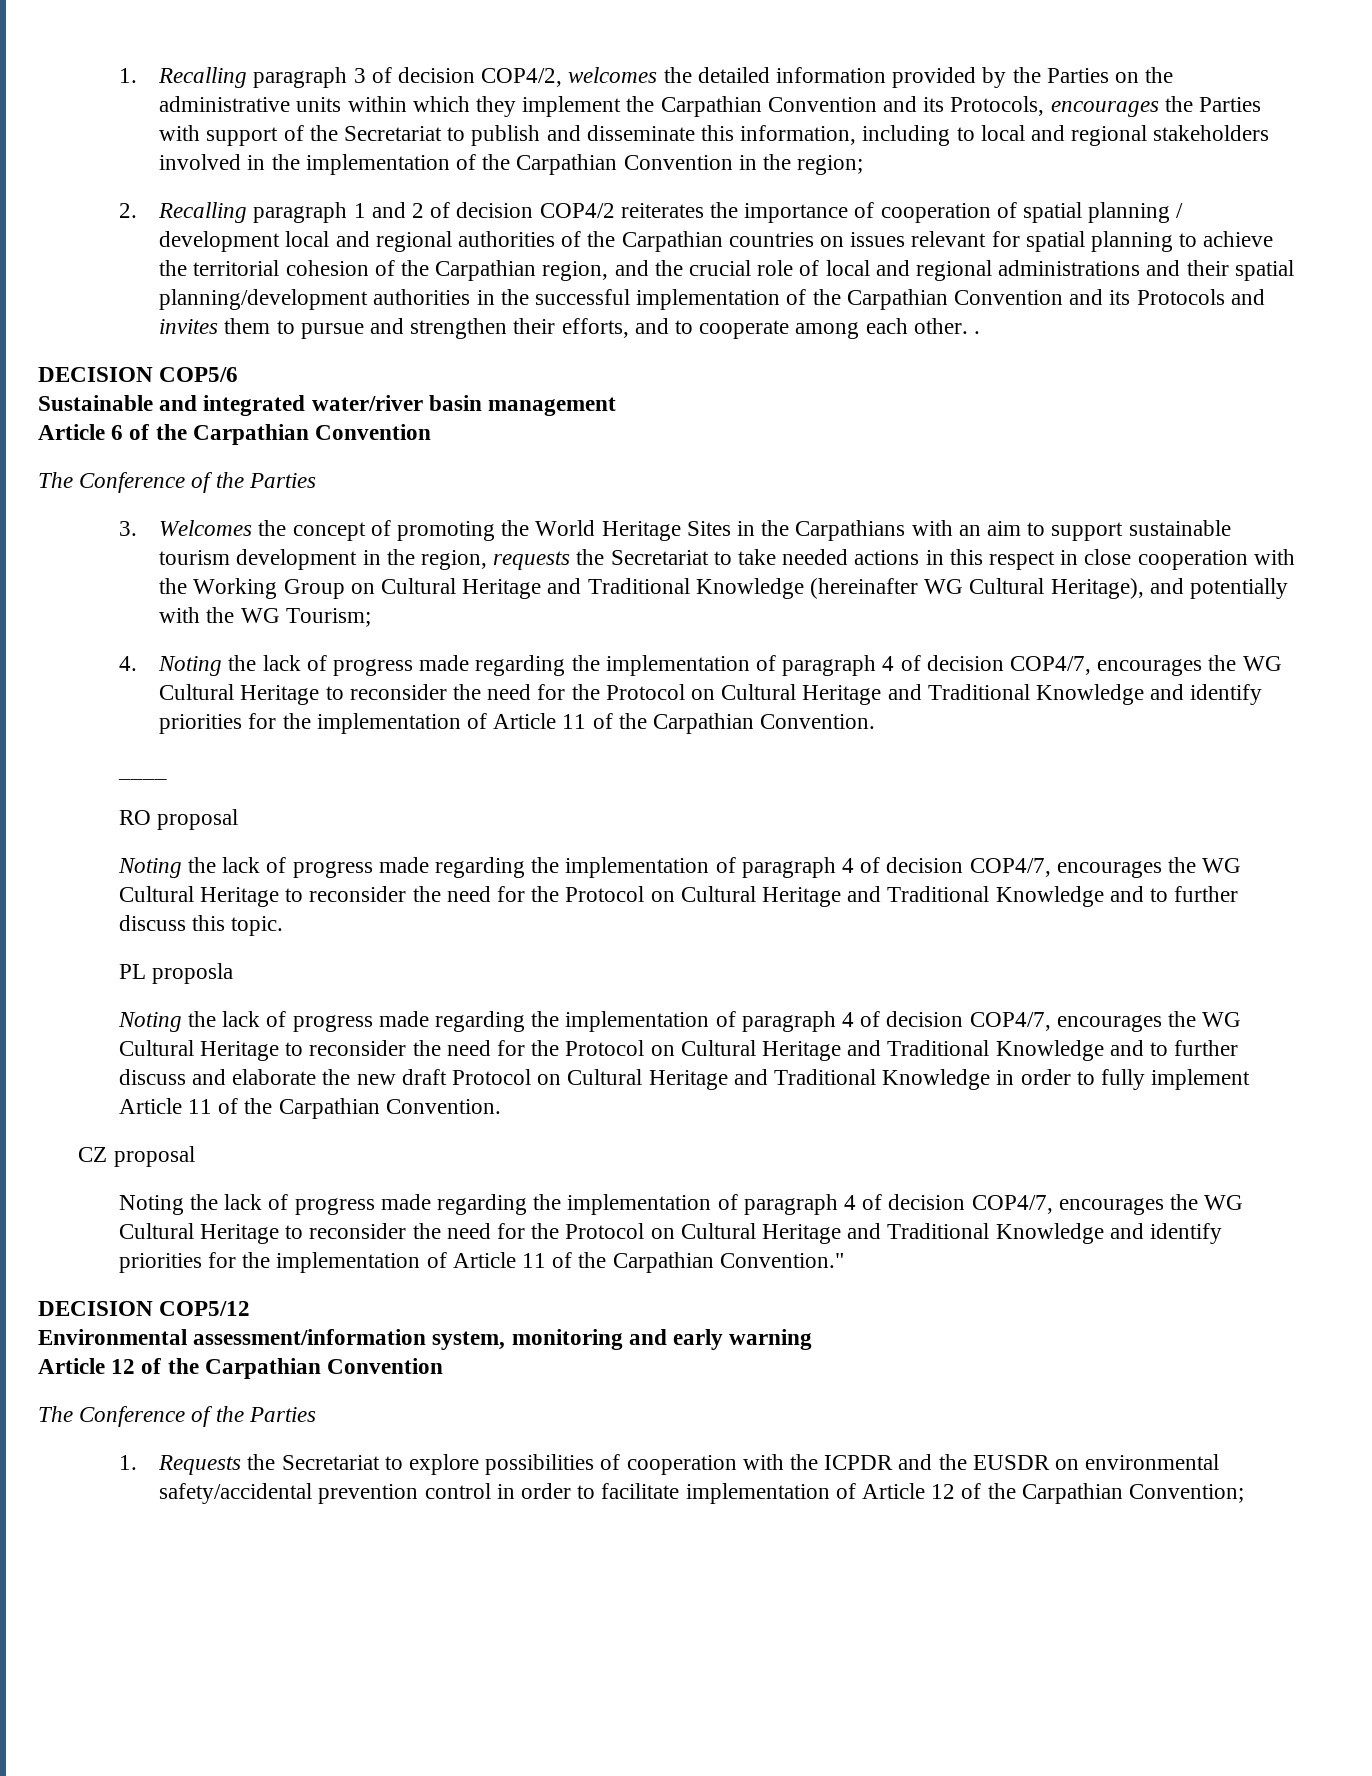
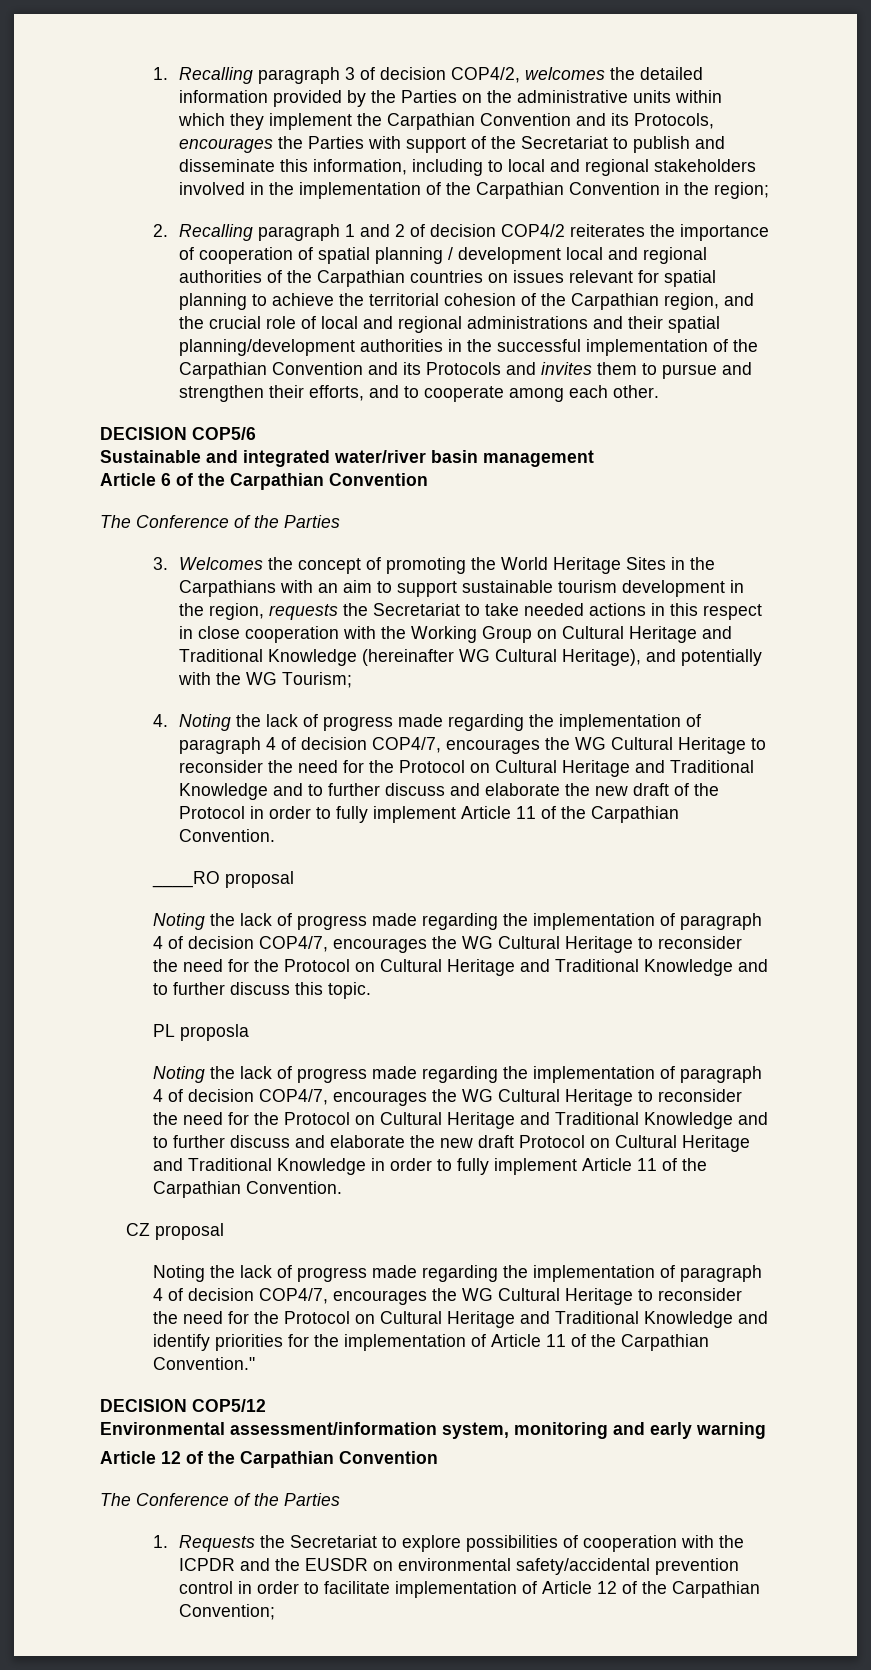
- 2. Recalling paragraph 1 and 2 of decision COP4/2 reiterates the importance of cooperation of spatial planning / development local and regional authorities of the Carpathian countries on issues relevant for spatial planning to achieve the territorial cohesion of the Carpathian region, and the crucial role of local and regional administrations and their spatial planning/development authorities in the successful implementation of the Carpathian Convention and its Protocols and invites them to pursue and strengthen their efforts, and to cooperate among each other. .
+ 2. Recalling paragraph 1 and 2 of decision COP4/2 reiterates the importance of cooperation of spatial planning / development local and regional authorities of the Carpathian countries on issues relevant for spatial planning to achieve the territorial cohesion of the Carpathian region, and the crucial role of local and regional administrations and their spatial planning/development authorities in the successful implementation of the Carpathian Convention and its Protocols and invites them to pursue and strengthen their efforts, and to cooperate among each other.
- 4. Noting the lack of progress made regarding the implementation of paragraph 4 of decision COP4/7, encourages the WG Cultural Heritage to reconsider the need for the Protocol on Cultural Heritage and Traditional Knowledge and identify priorities for the implementation of Article 11 of the Carpathian Convention.
- ____
- RO proposal
+ 4. Noting the lack of progress made regarding the implementation of paragraph 4 of decision COP4/7, encourages the WG Cultural Heritage to reconsider the need for the Protocol on Cultural Heritage and Traditional Knowledge and to further discuss and elaborate the new draft of the Protocol in order to fully implement Article 11 of the Carpathian Convention.
+ ____RO proposal

